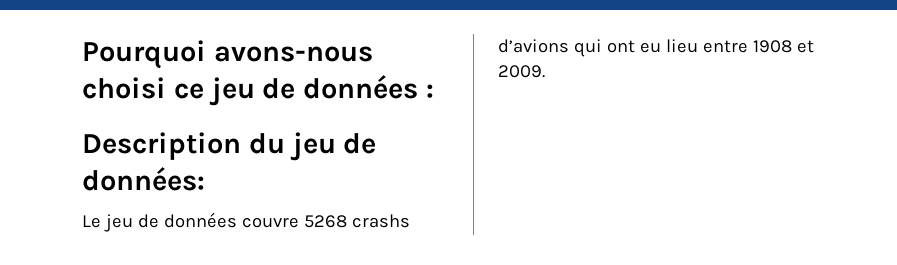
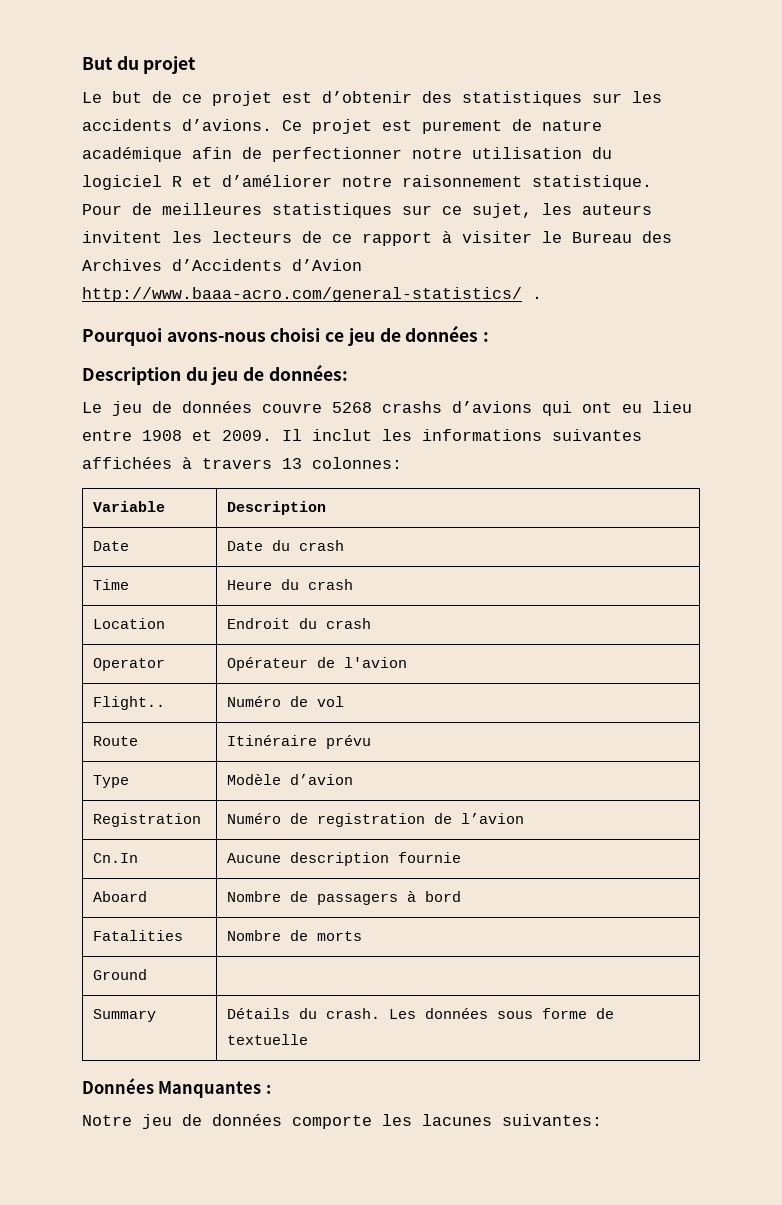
+ But du projet
+ Le but de ce projet est d’obtenir des statistiques sur les accidents d’avions. Ce projet est purement de nature académique afin de perfectionner notre utilisation du logiciel R et d’améliorer notre raisonnement statistique. Pour de meilleures statistiques sur ce sujet, les auteurs invitent les lecteurs de ce rapport à visiter le Bureau des Archives d’Accidents d’Avion http://www.baaa-acro.com/general-statistics/ .
+ Il inclut les informations suivantes affichées à travers 13 colonnes:
+ Variable | Description
+ Date | Date du crash
+ Time | Heure du crash
+ Location | Endroit du crash
+ Operator | Opérateur de l'avion
+ Flight.. | Numéro de vol
+ Route | Itinéraire prévu
+ Type | Modèle d’avion
+ Registration | Numéro de registration de l’avion
+ Cn.In | Aucune description fournie
+ Aboard | Nombre de passagers à bord
+ Fatalities | Nombre de morts
+ Ground |
+ Summary | Détails du crash. Les données sous forme de textuelle
+ Données Manquantes :
+ Notre jeu de données comporte les lacunes suivantes:

